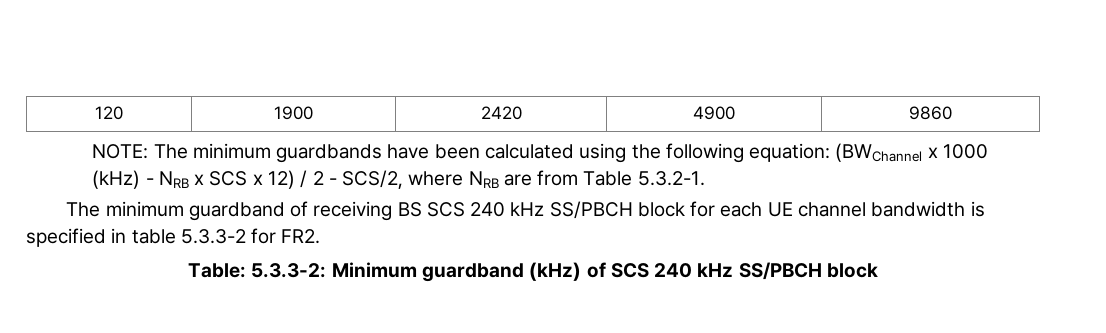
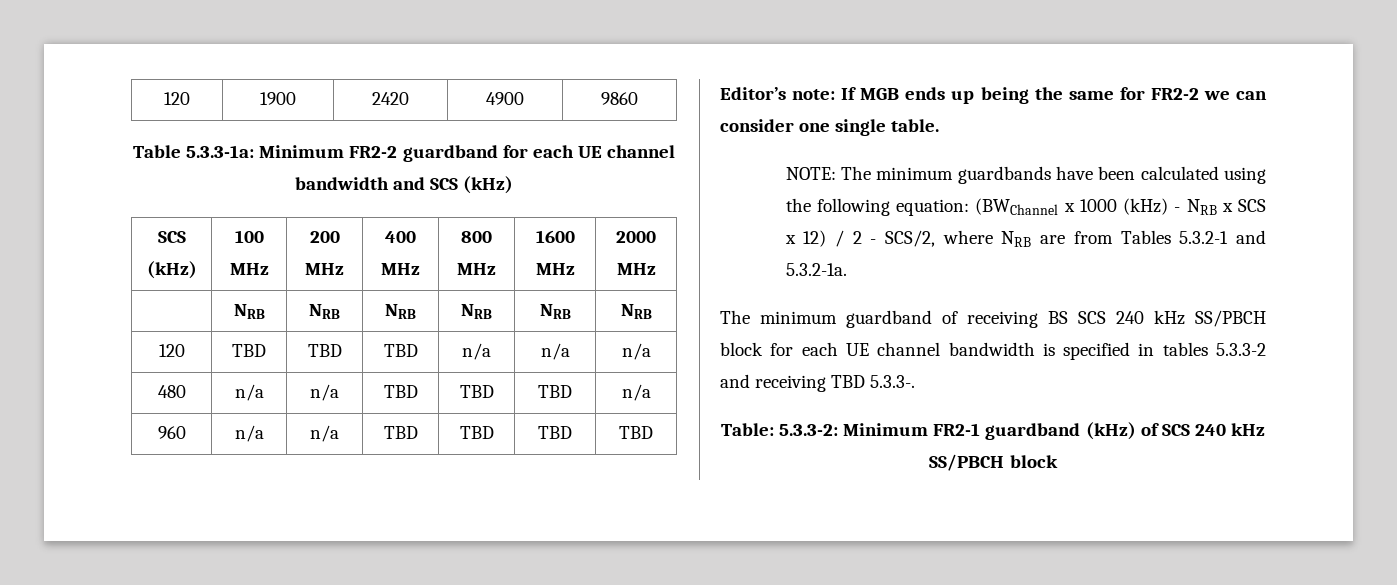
+ Table 5.3.3-1a: Minimum FR2-2 guardband for each UE channel bandwidth and SCS (kHz)
+ SCS (kHz) | 100 MHz | 200 MHz | 400 MHz | 800 MHz | 1600 MHz | 2000 MHz
+ | NRB | NRB | NRB | NRB | NRB | NRB
+ 120 | TBD | TBD | TBD | n/a | n/a | n/a
+ 480 | n/a | n/a | TBD | TBD | TBD | n/a
+ 960 | n/a | n/a | TBD | TBD | TBD | TBD
+ Editor’s note: If MGB ends up being the same for FR2-2 we can consider one single table.
- NOTE: The minimum guardbands have been calculated using the following equation: (BWChannel x 1000 (kHz) - NRB x SCS x 12) / 2 - SCS/2, where NRB are from Table 5.3.2-1.
+ NOTE: The minimum guardbands have been calculated using the following equation: (BWChannel x 1000 (kHz) - NRB x SCS x 12) / 2 - SCS/2, where NRB are from Tables 5.3.2-1 and 5.3.2-1a.
- The minimum guardband of receiving BS SCS 240 kHz SS/PBCH block for each UE channel bandwidth is specified in table 5.3.3-2 for FR2.
+ The minimum guardband of receiving BS SCS 240 kHz SS/PBCH block for each UE channel bandwidth is specified in tables 5.3.3-2 and receiving TBD 5.3.3-.
- Table: 5.3.3-2: Minimum guardband (kHz) of SCS 240 kHz SS/PBCH block
+ Table: 5.3.3-2: Minimum FR2-1 guardband (kHz) of SCS 240 kHz SS/PBCH block

